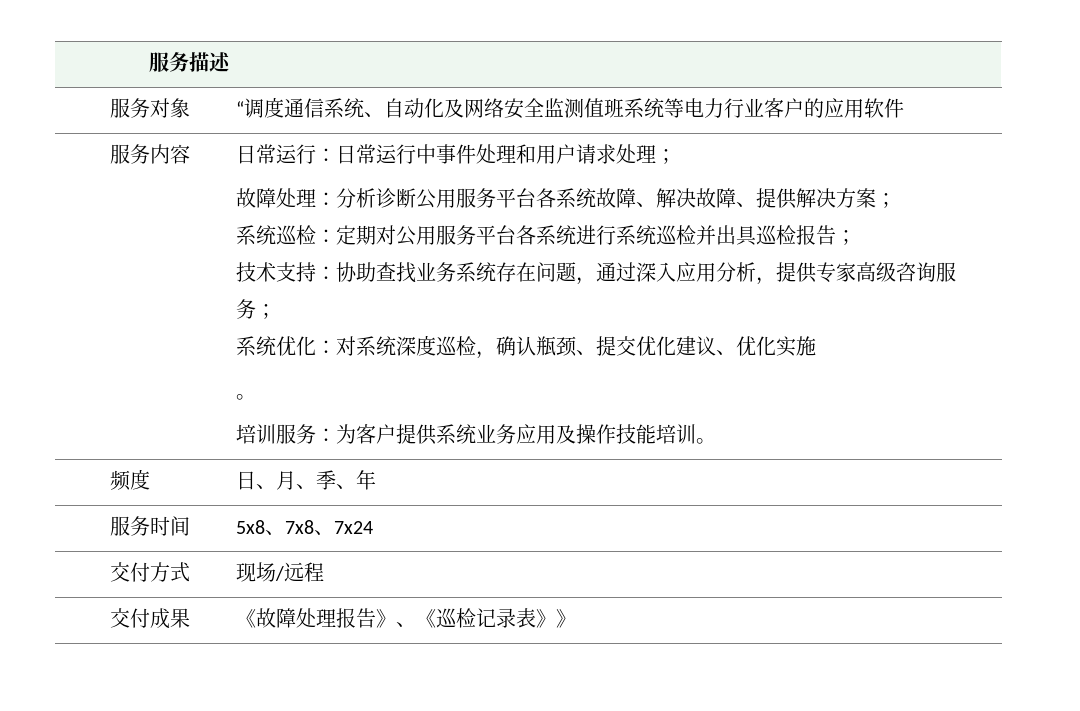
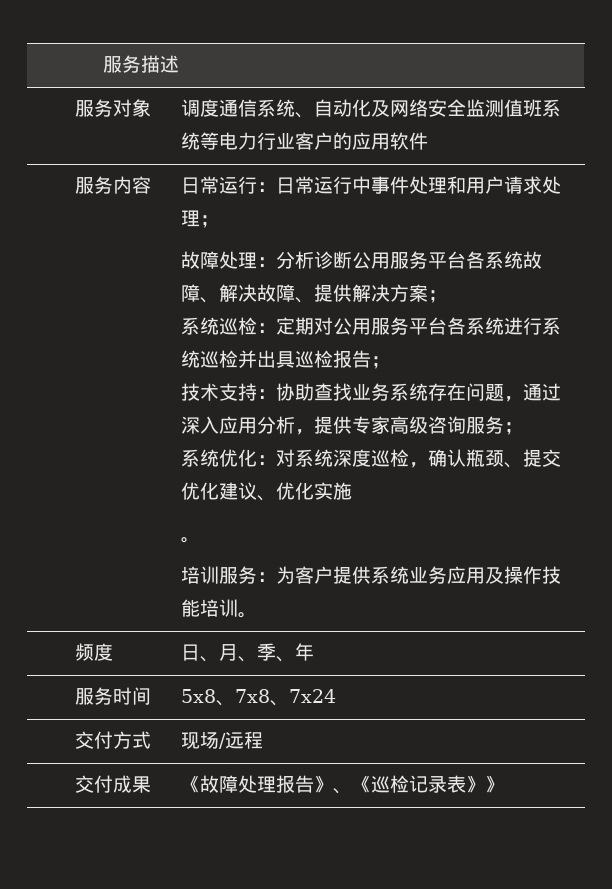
- 服务对象 | “调度通信系统、自动化及网络安全监测值班系统等电力行业客户的应用软件
+ 服务对象 | 调度通信系统、自动化及网络安全监测值班系统等电力行业客户的应用软件

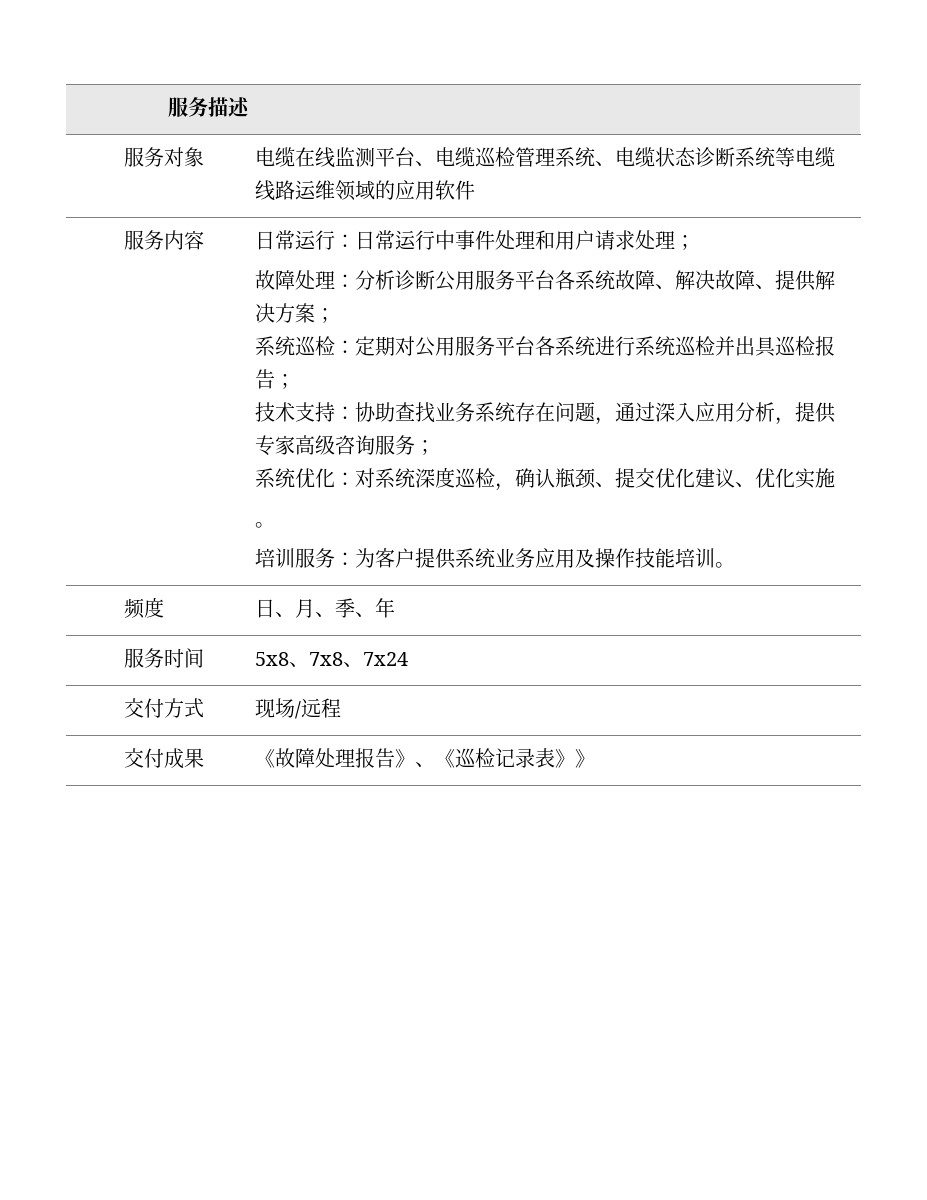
- 服务对象 | 调度通信系统、自动化及网络安全监测值班系统等电力行业客户的应用软件
+ 服务对象 | 电缆在线监测平台、电缆巡检管理系统、电缆状态诊断系统等电缆线路运维领域的应用软件

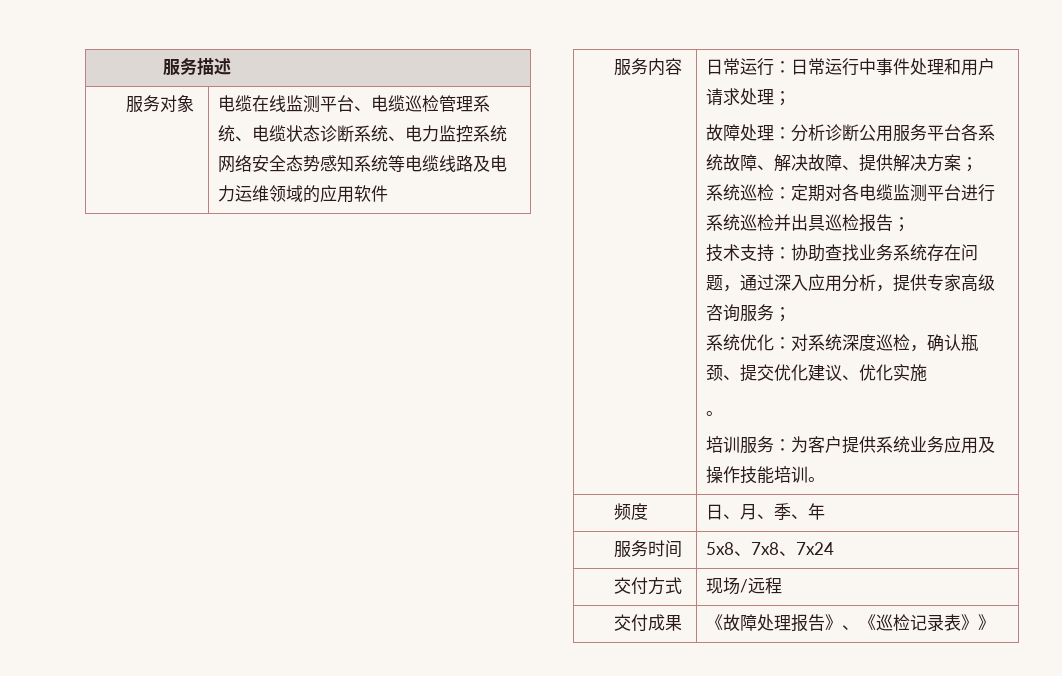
- 服务对象 | 电缆在线监测平台、电缆巡检管理系统、电缆状态诊断系统等电缆线路运维领域的应用软件
+ 服务对象 | 电缆在线监测平台、电缆巡检管理系统、电缆状态诊断系统、电力监控系统网络安全态势感知系统等电缆线路及电力运维领域的应用软件
- 系统巡检：定期对公用服务平台各系统进行系统巡检并出具巡检报告；
+ 系统巡检：定期对各电缆监测平台进行系统巡检并出具巡检报告；

